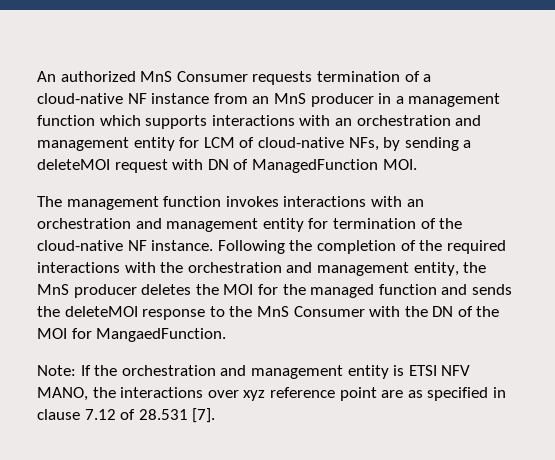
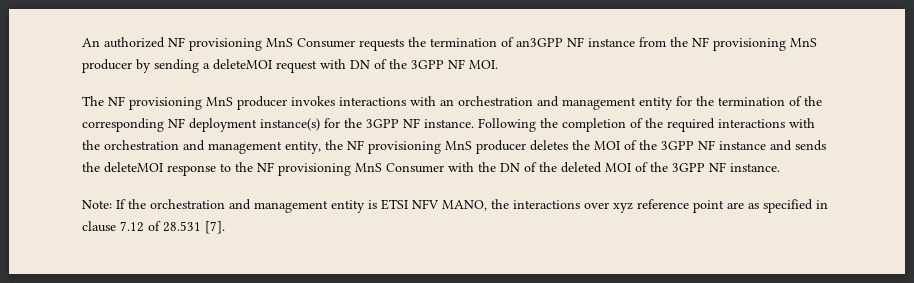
- An authorized MnS Consumer requests termination of a cloud-native NF instance from an MnS producer in a management function which supports interactions with an orchestration and management entity for LCM of cloud-native NFs, by sending a deleteMOI request with DN of ManagedFunction MOI.
+ An authorized NF provisioning MnS Consumer requests the termination of an3GPP NF instance from the NF provisioning MnS producer by sending a deleteMOI request with DN of the 3GPP NF MOI.
- The management function invokes interactions with an orchestration and management entity for termination of the cloud-native NF instance.
+ The NF provisioning MnS producer invokes interactions with an orchestration and management entity for the termination of the corresponding NF deployment instance(s) for the 3GPP NF instance.
- Following the completion of the required interactions with the orchestration and management entity, the MnS producer deletes the MOI for the managed function and sends the deleteMOI response to the MnS Consumer with the DN of the MOI for MangaedFunction.
+ Following the completion of the required interactions with the orchestration and management entity, the NF provisioning MnS producer deletes the MOI of the 3GPP NF instance and sends the deleteMOI response to the NF provisioning MnS Consumer with the DN of the deleted MOI of the 3GPP NF instance.

